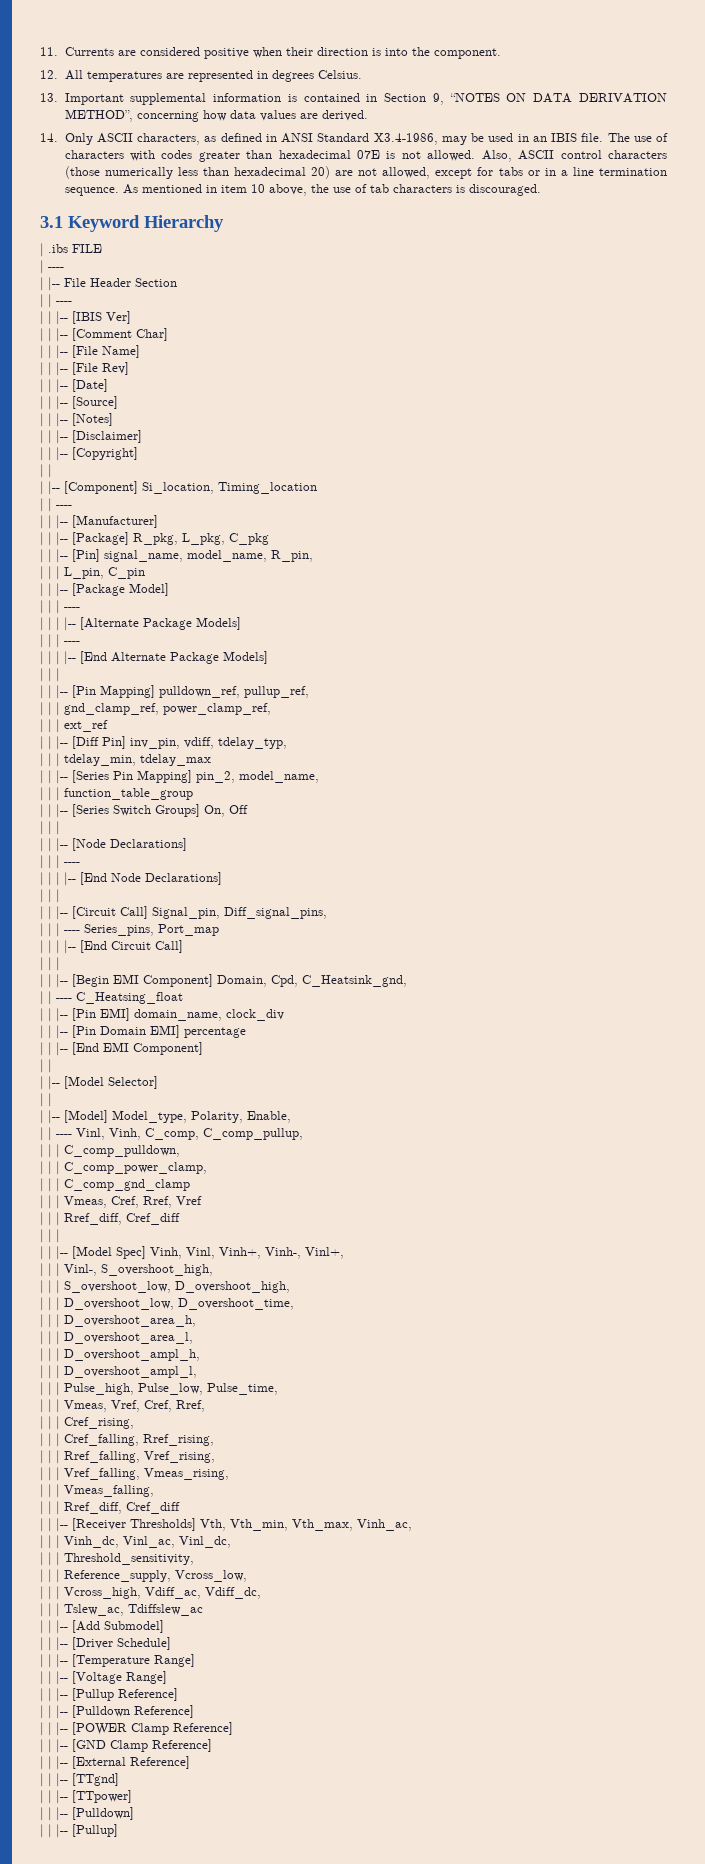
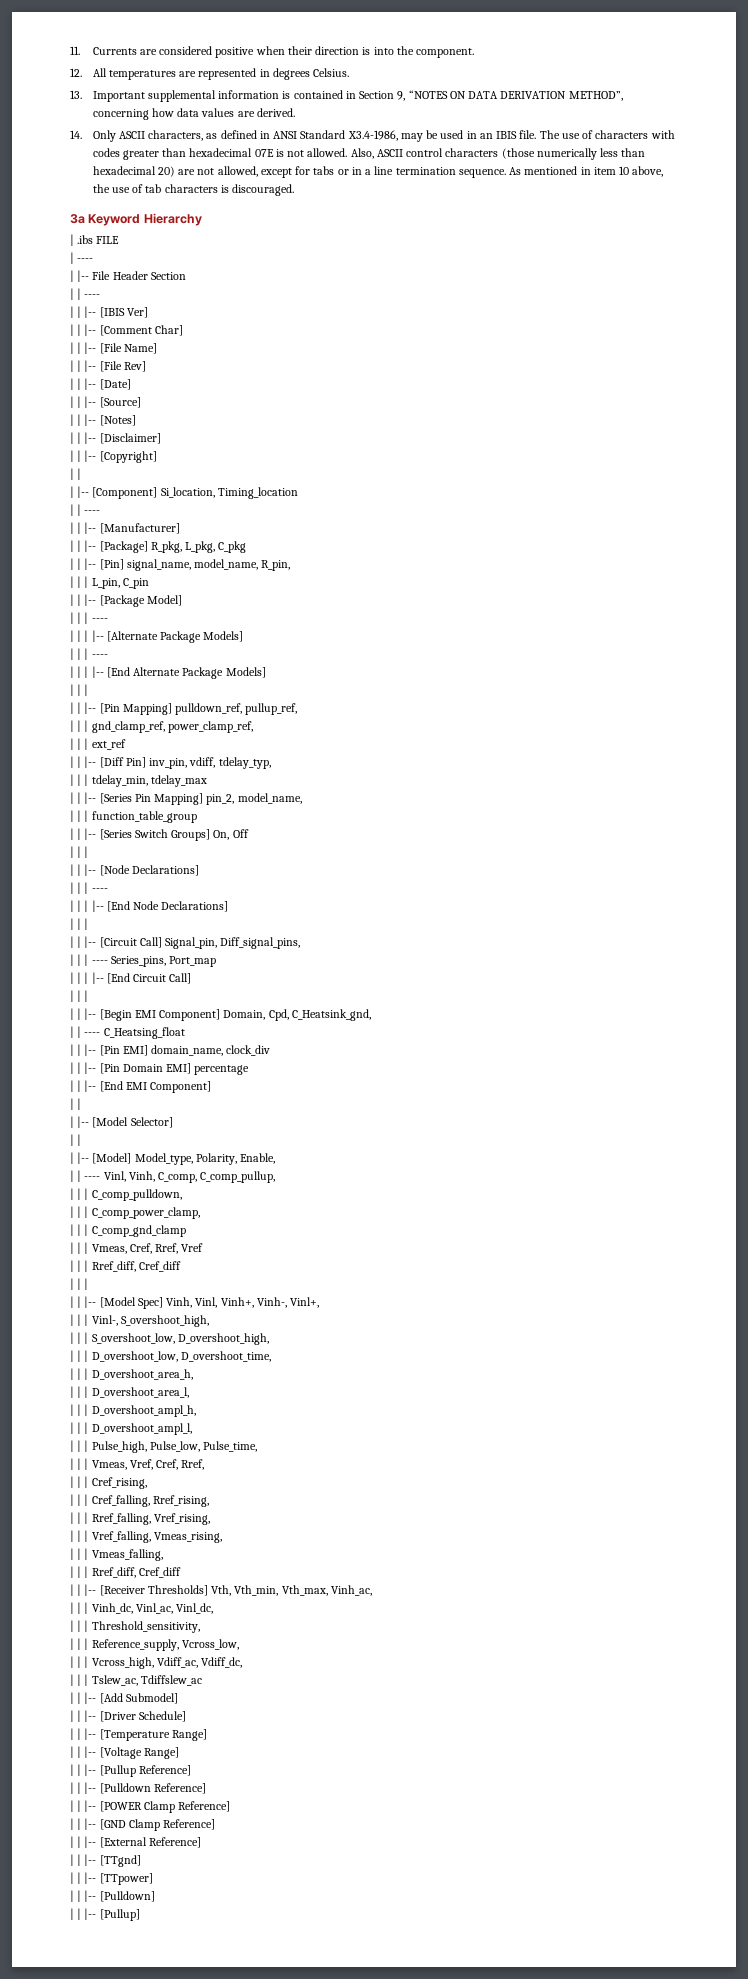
- 3.1 Keyword Hierarchy
+ 3a Keyword Hierarchy

